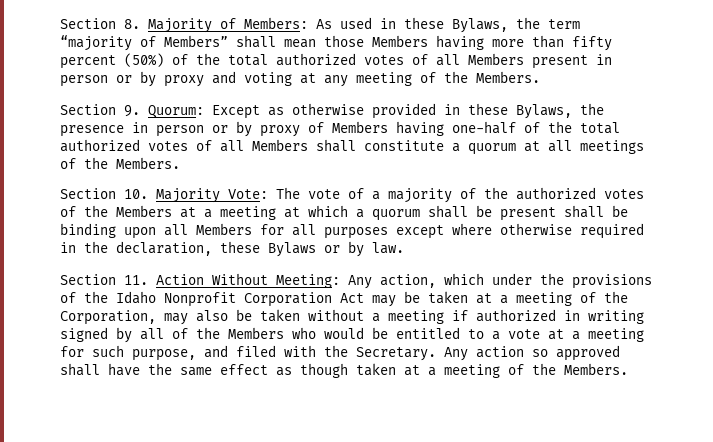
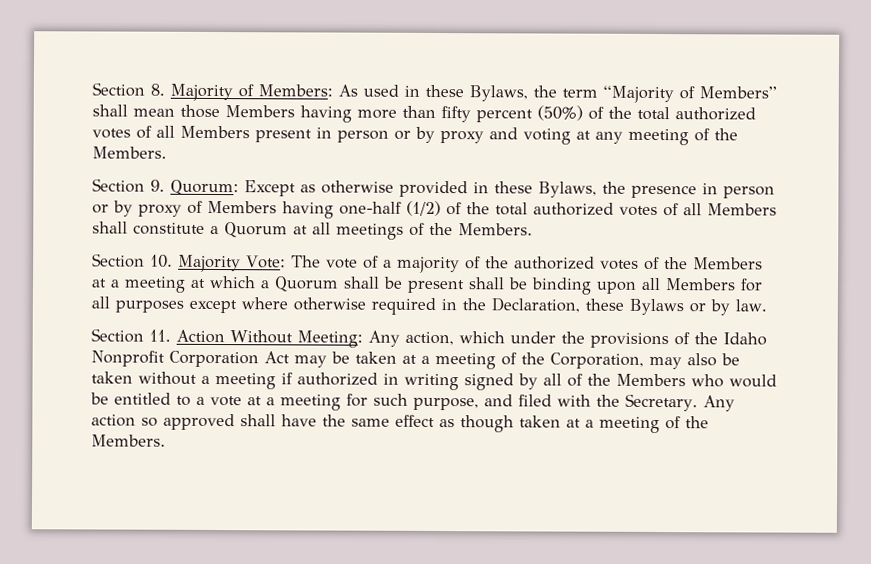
- Section 8. Majority of Members: As used in these Bylaws, the term “majority of Members” shall mean those Members having more than fifty percent (50%) of the total authorized votes of all Members present in person or by proxy and voting at any meeting of the Members.
+ Section 8. Majority of Members: As used in these Bylaws, the term “Majority of Members” shall mean those Members having more than fifty percent (50%) of the total authorized votes of all Members present in person or by proxy and voting at any meeting of the Members.
- Section 9. Quorum: Except as otherwise provided in these Bylaws, the presence in person or by proxy of Members having one-half of the total authorized votes of all Members shall constitute a quorum at all meetings of the Members.
+ Section 9. Quorum: Except as otherwise provided in these Bylaws, the presence in person or by proxy of Members having one-half (1/2) of the total authorized votes of all Members shall constitute a Quorum at all meetings of the Members.
- Section 10. Majority Vote: The vote of a majority of the authorized votes of the Members at a meeting at which a quorum shall be present shall be binding upon all Members for all purposes except where otherwise required in the declaration, these Bylaws or by law.
+ Section 10. Majority Vote: The vote of a majority of the authorized votes of the Members at a meeting at which a Quorum shall be present shall be binding upon all Members for all purposes except where otherwise required in the Declaration, these Bylaws or by law.

